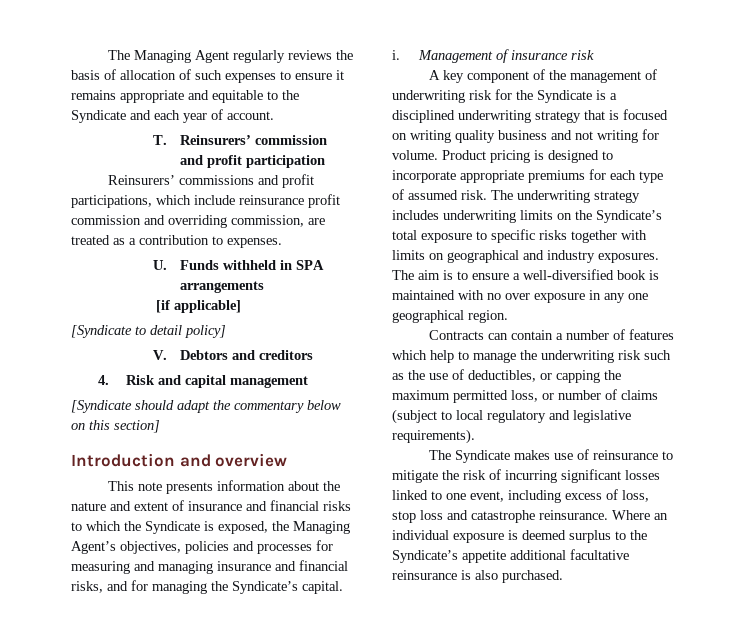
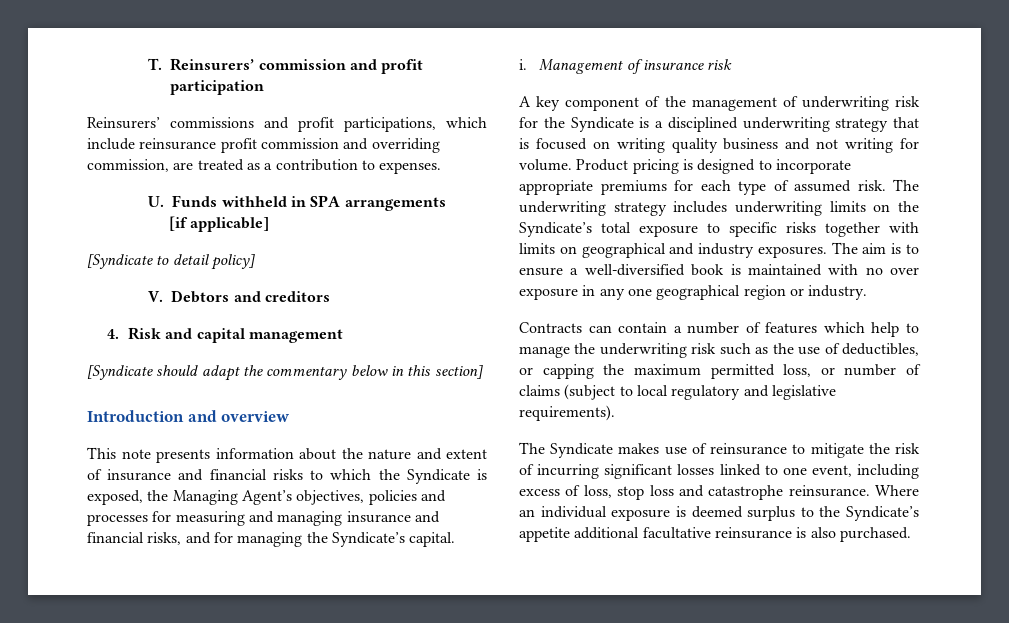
- The Managing Agent regularly reviews the basis of allocation of such expenses to ensure it remains appropriate and equitable to the Syndicate and each year of account.
- [Syndicate should adapt the commentary below on this section]
+ [Syndicate should adapt the commentary below in this section]
- The aim is to ensure a well-diversified book is maintained with no over exposure in any one geographical region.
+ The aim is to ensure a well-diversified book is maintained with no over exposure in any one geographical region or industry.

